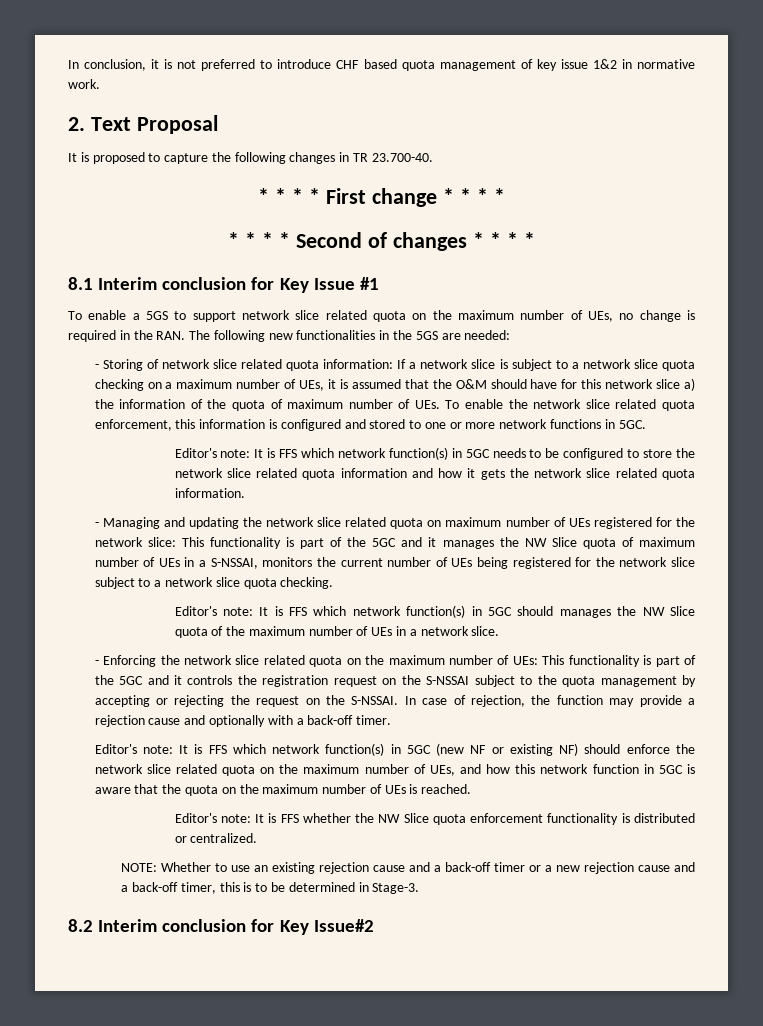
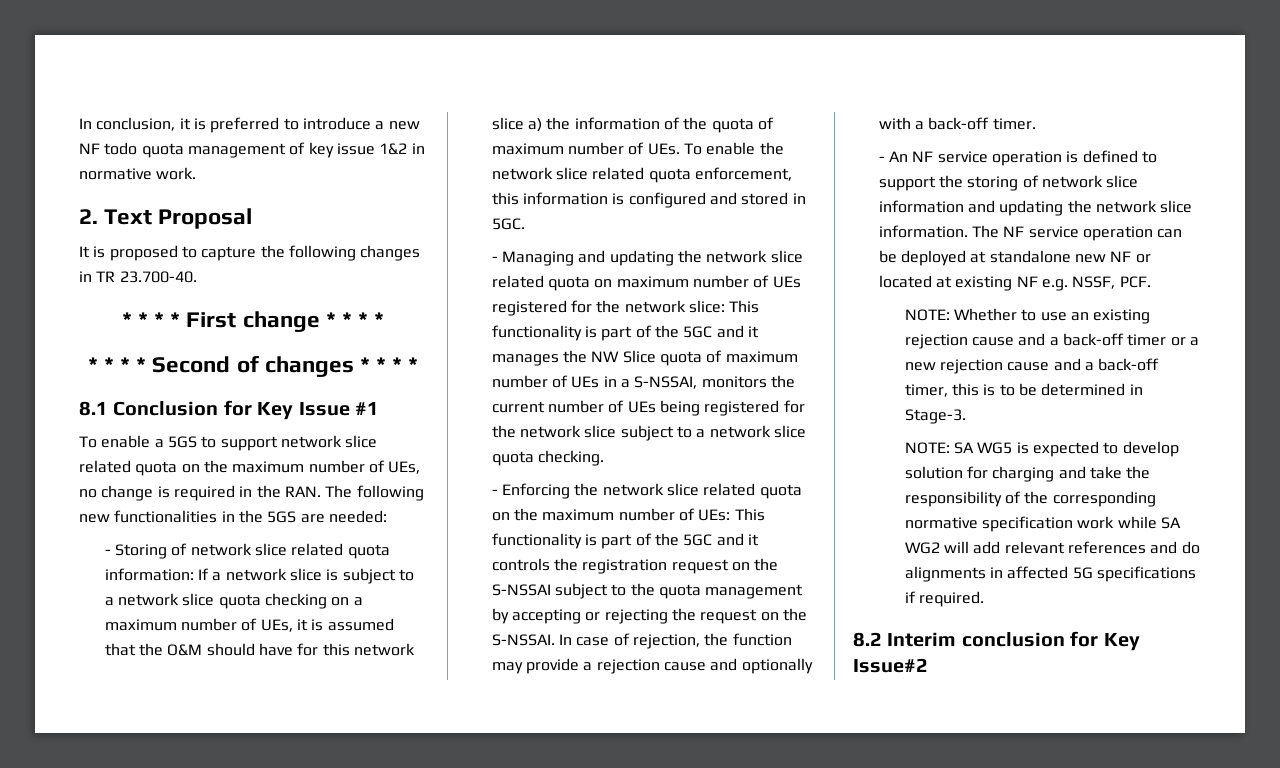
- In conclusion, it is not preferred to introduce CHF based quota management of key issue 1&2 in normative work.
+ In conclusion, it is preferred to introduce a new NF todo quota management of key issue 1&2 in normative work.
- 8.1 Interim conclusion for Key Issue #1
+ 8.1 Conclusion for Key Issue #1
- If a network slice is subject to a network slice quota checking on a maximum number of UEs, it is assumed that the O&M should have for this network slice a) the information of the quota of maximum number of UEs. To enable the network slice related quota enforcement, this information is configured and stored to one or more network functions in 5GC.
- Editor's note: It is FFS which network function(s) in 5GC needs to be configured to store the network slice related quota information and how it gets the network slice related quota information.
+ If a network slice is subject to a network slice quota checking on a maximum number of UEs, it is assumed that the O&M should have for this network slice a) the information of the quota of maximum number of UEs. To enable the network slice related quota enforcement, this information is configured and stored in 5GC.
- Editor's note: It is FFS which network function(s) in 5GC should manages the NW Slice quota of the maximum number of UEs in a network slice.
- Editor's note: It is FFS which network function(s) in 5GC (new NF or existing NF) should enforce the network slice related quota on the maximum number of UEs, and how this network function in 5GC is aware that the quota on the maximum number of UEs is reached.
- Editor's note: It is FFS whether the NW Slice quota enforcement functionality is distributed or centralized.
+ - An NF service operation is defined to support the storing of network slice information and updating the network slice information. The NF service operation can be deployed at standalone new NF or located at existing NF e.g. NSSF, PCF.
+ NOTE: SA WG5 is expected to develop solution for charging and take the responsibility of the corresponding normative specification work while SA WG2 will add relevant references and do alignments in affected 5G specifications if required.

